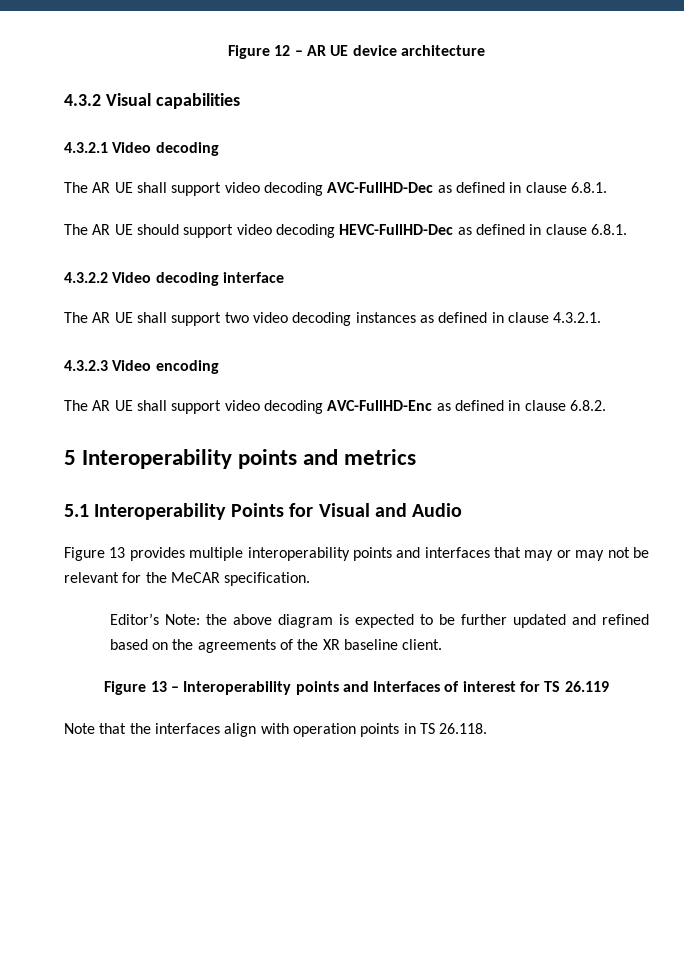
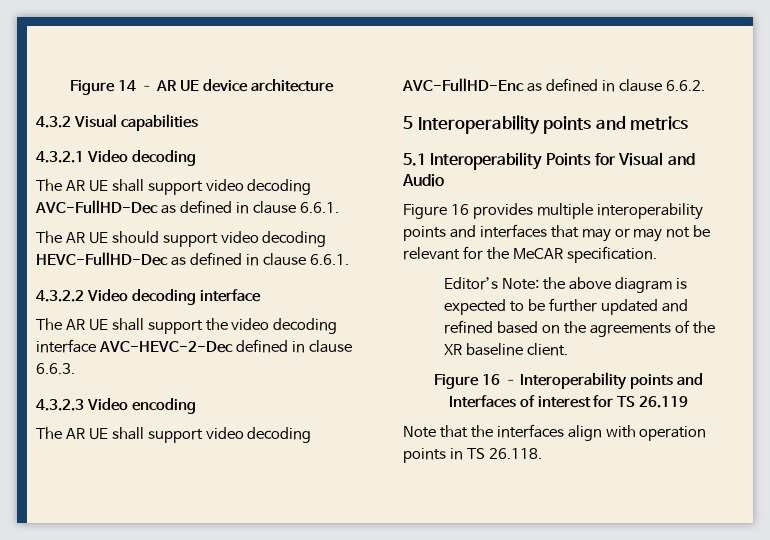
- Figure 12 – AR UE device architecture
+ Figure 14 – AR UE device architecture
- The AR UE shall support video decoding AVC-FullHD-Dec as defined in clause 6.8.1.
+ The AR UE shall support video decoding AVC-FullHD-Dec as defined in clause 6.6.1.
- The AR UE should support video decoding HEVC-FullHD-Dec as defined in clause 6.8.1.
+ The AR UE should support video decoding HEVC-FullHD-Dec as defined in clause 6.6.1.
- The AR UE shall support two video decoding instances as defined in clause 4.3.2.1.
+ The AR UE shall support the video decoding interface AVC-HEVC-2-Dec defined in clause 6.6.3.
- The AR UE shall support video decoding AVC-FullHD-Enc as defined in clause 6.8.2.
+ The AR UE shall support video decoding AVC-FullHD-Enc as defined in clause 6.6.2.
- Figure 13 provides multiple interoperability points and interfaces that may or may not be relevant for the MeCAR specification.
+ Figure 16 provides multiple interoperability points and interfaces that may or may not be relevant for the MeCAR specification.
- Figure 13 – Interoperability points and Interfaces of interest for TS 26.119
+ Figure 16 – Interoperability points and Interfaces of interest for TS 26.119

